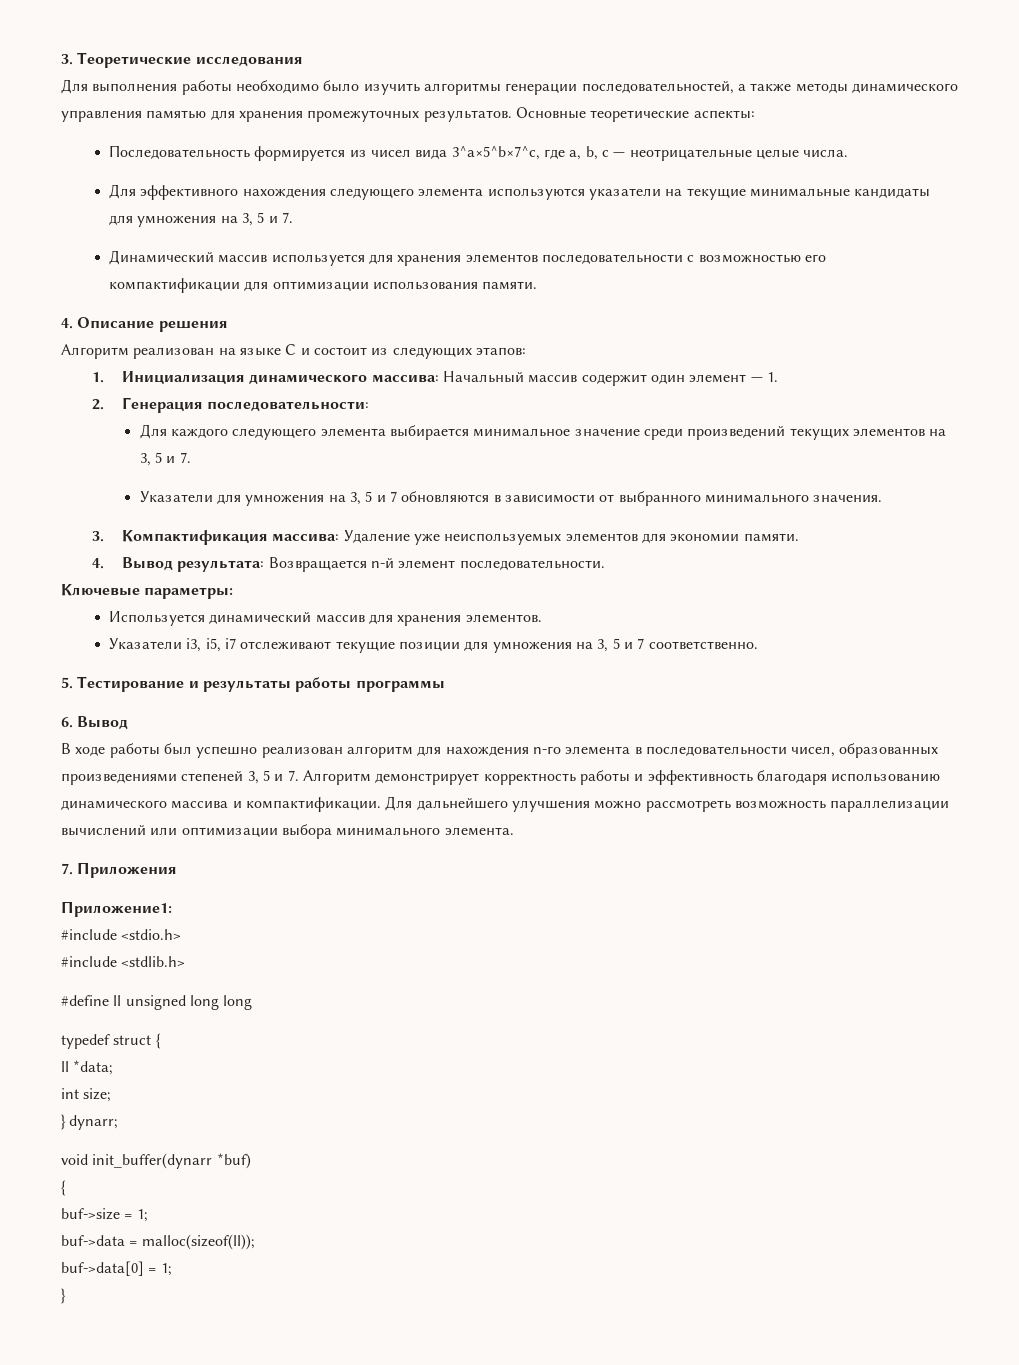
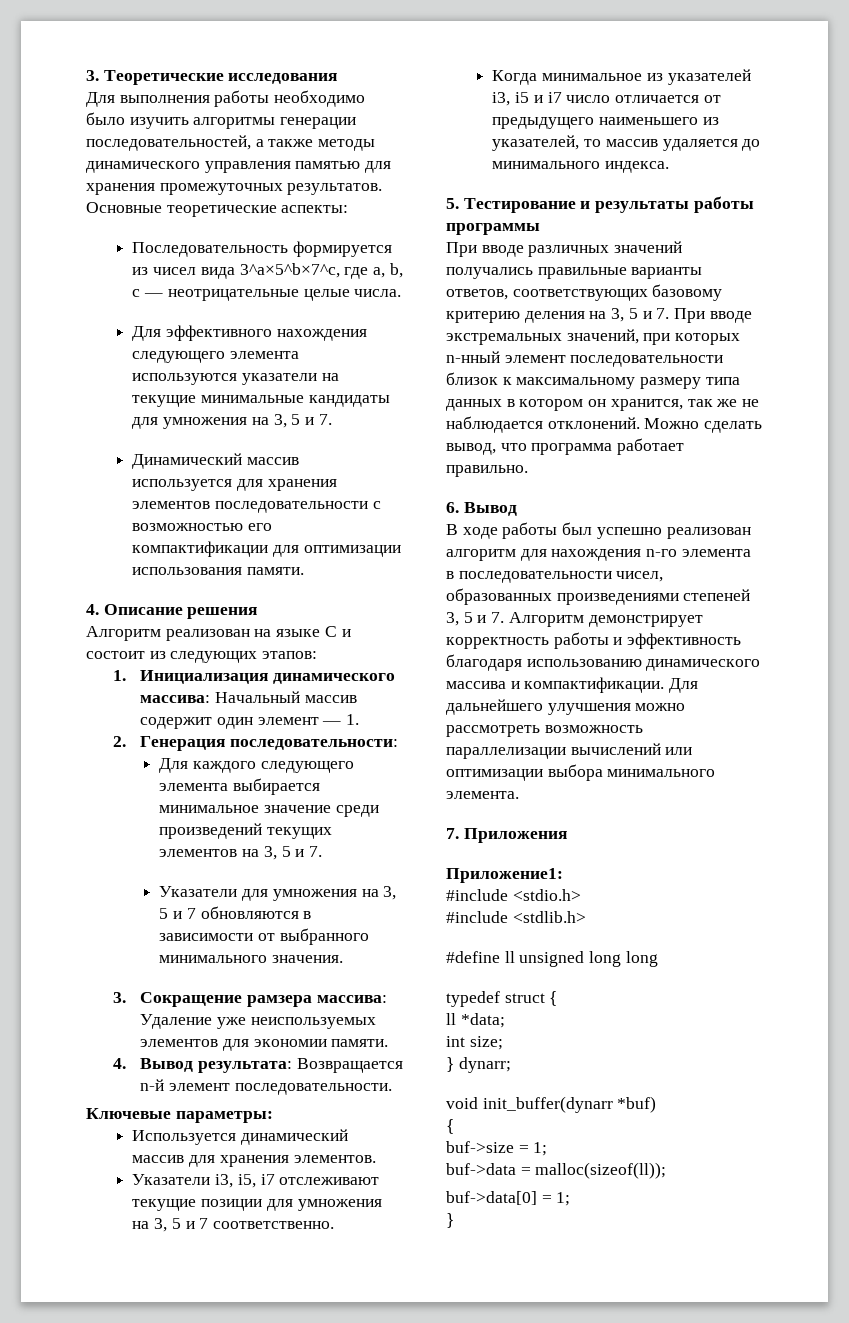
- 3. Компактификация массива: Удаление уже неиспользуемых элементов для экономии памяти.
+ 3. Сокращение рамзера массива: Удаление уже неиспользуемых элементов для экономии памяти.
+ Когда минимальное из указателей i3, i5 и i7 число отличается от предыдущего наименьшего из указателей, то массив удаляется до минимального индекса.
+ При вводе различных значений получались правильные варианты ответов, соответствующих базовому критерию деления на 3, 5 и 7. При вводе экстремальных значений, при которых n-нный элемент последовательности близок к максимальному размеру типа данных в котором он хранится, так же не наблюдается отклонений. Можно сделать вывод, что программа работает правильно.

